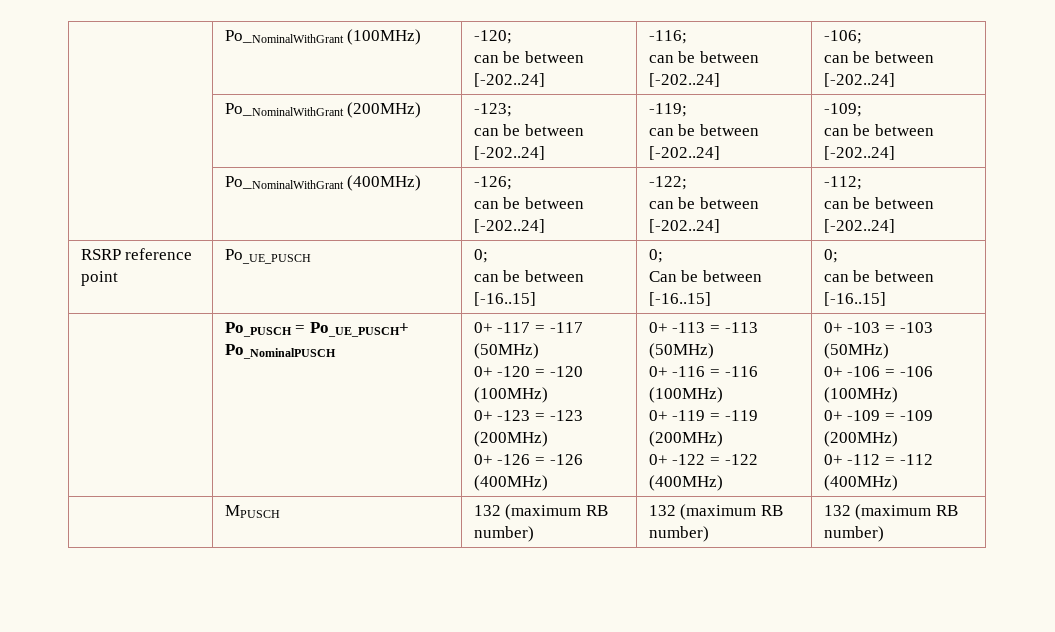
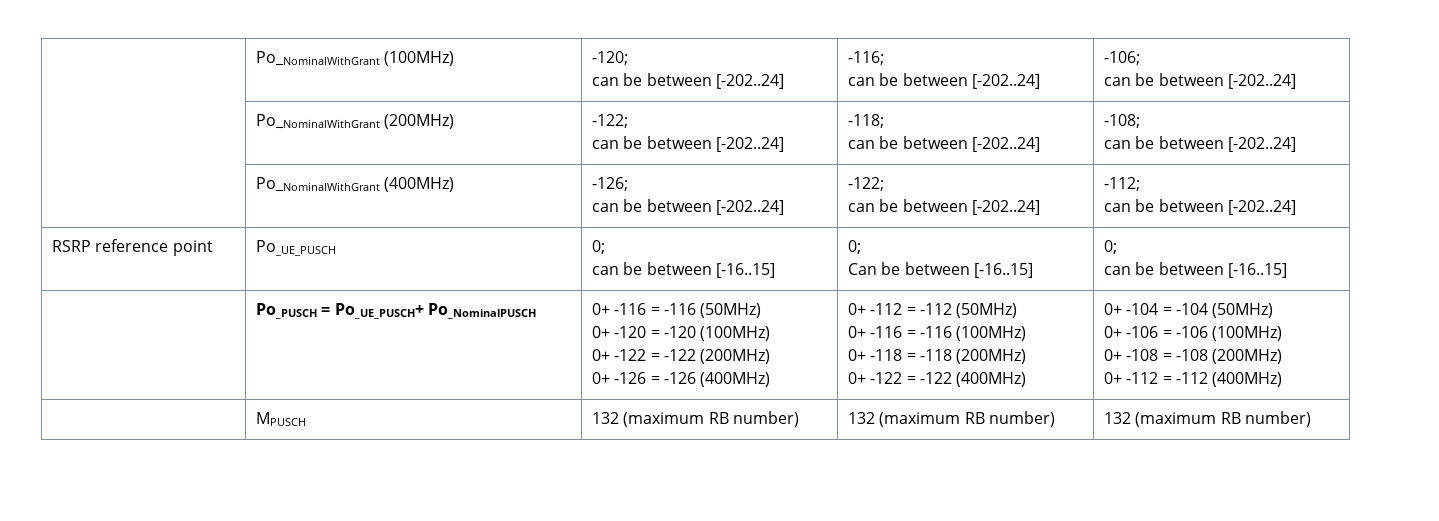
- | Po_NominalWithGrant (200MHz) | -123;
- can be between [-202..24] | -119;
- can be between [-202..24] | -109;
+ | Po_NominalWithGrant (200MHz) | -122;
+ can be between [-202..24] | -118;
+ can be between [-202..24] | -108;
- 0+ -117 = -117 (50MHz)
+ 0+ -116 = -116 (50MHz)
- 0+ -123 = -123 (200MHz)
+ 0+ -122 = -122 (200MHz)
- 0+ -113 = -113 (50MHz)
+ 0+ -112 = -112 (50MHz)
- 0+ -119 = -119 (200MHz)
+ 0+ -118 = -118 (200MHz)
- 0+ -103 = -103 (50MHz)
+ 0+ -104 = -104 (50MHz)
- 0+ -109 = -109 (200MHz)
+ 0+ -108 = -108 (200MHz)

